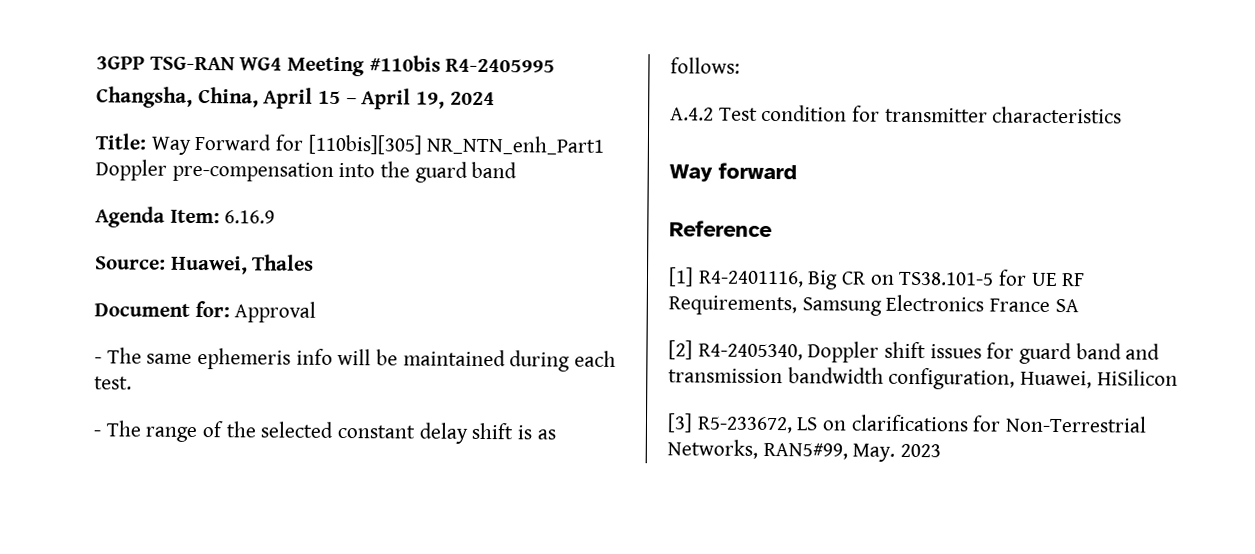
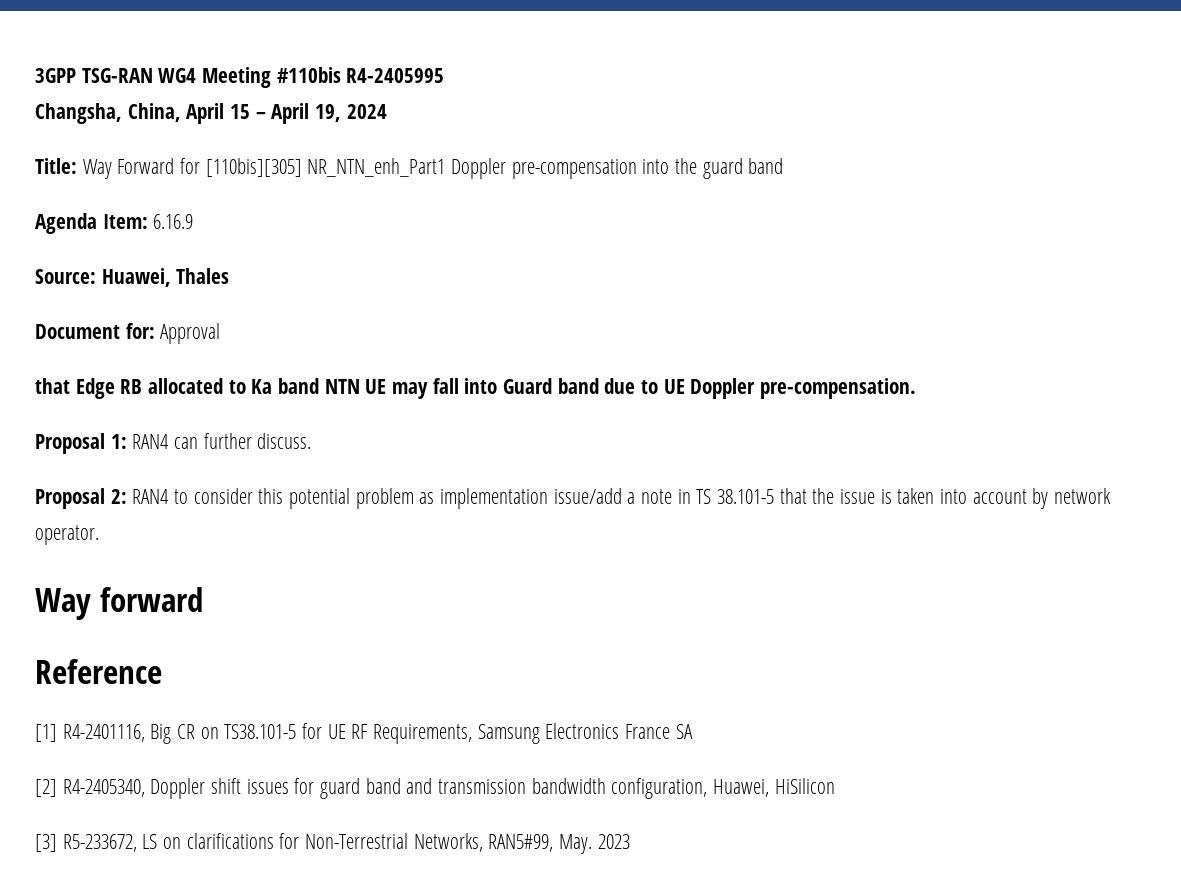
- - The same ephemeris info will be maintained during each test.
- - The range of the selected constant delay shift is as follows:
- A.4.2 Test condition for transmitter characteristics
+ that Edge RB allocated to Ka band NTN UE may fall into Guard band due to UE Doppler pre-compensation.
+ Proposal 1: RAN4 can further discuss.
+ Proposal 2: RAN4 to consider this potential problem as implementation issue/add a note in TS 38.101-5 that the issue is taken into account by network operator.

